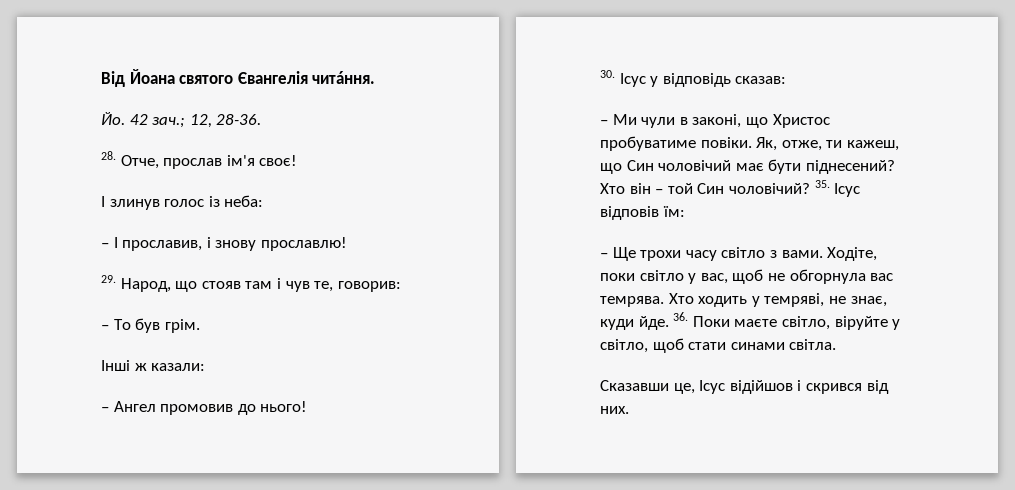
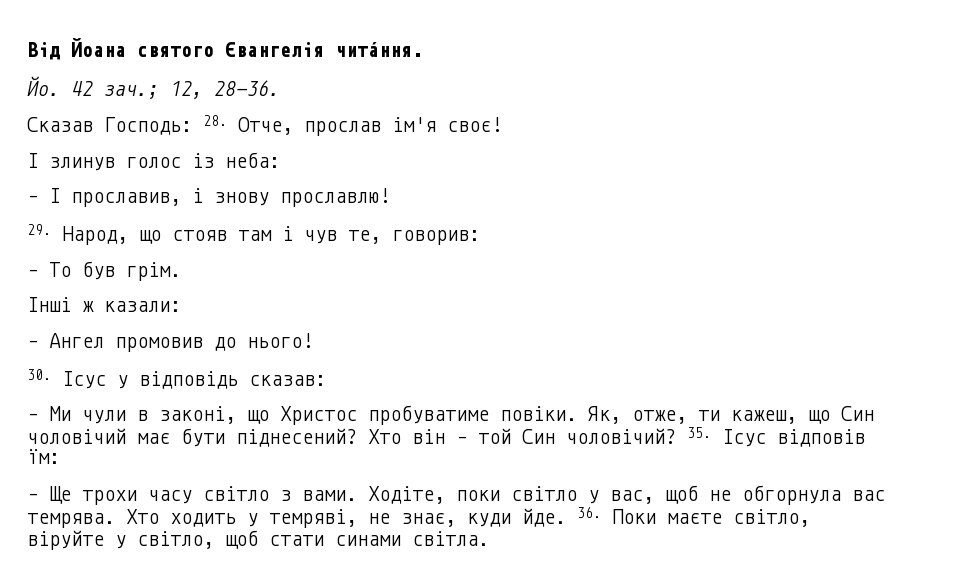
- 28. Отче, прослав ім'я своє!
+ Сказав Господь: 28. Отче, прослав ім'я своє!
- Сказавши це, Ісус відійшов і скрився від них.

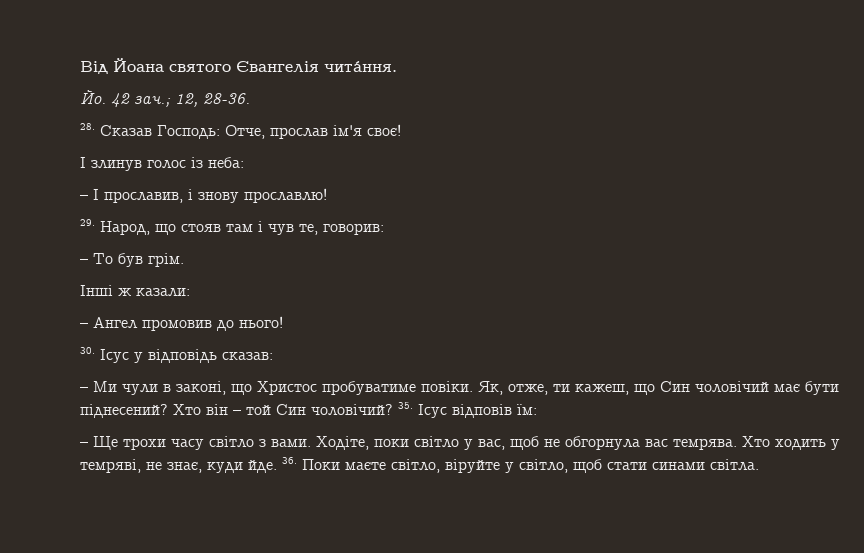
- Сказав Господь: 28. Отче, прослав ім'я своє!
+ 28. Сказав Господь: Отче, прослав ім'я своє!

